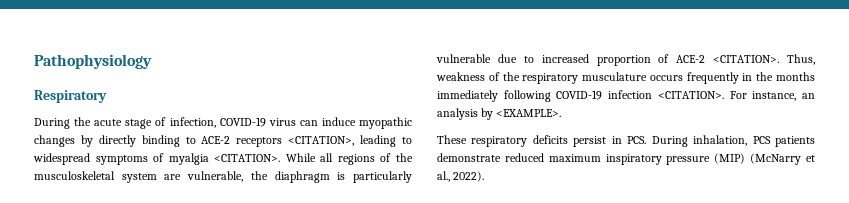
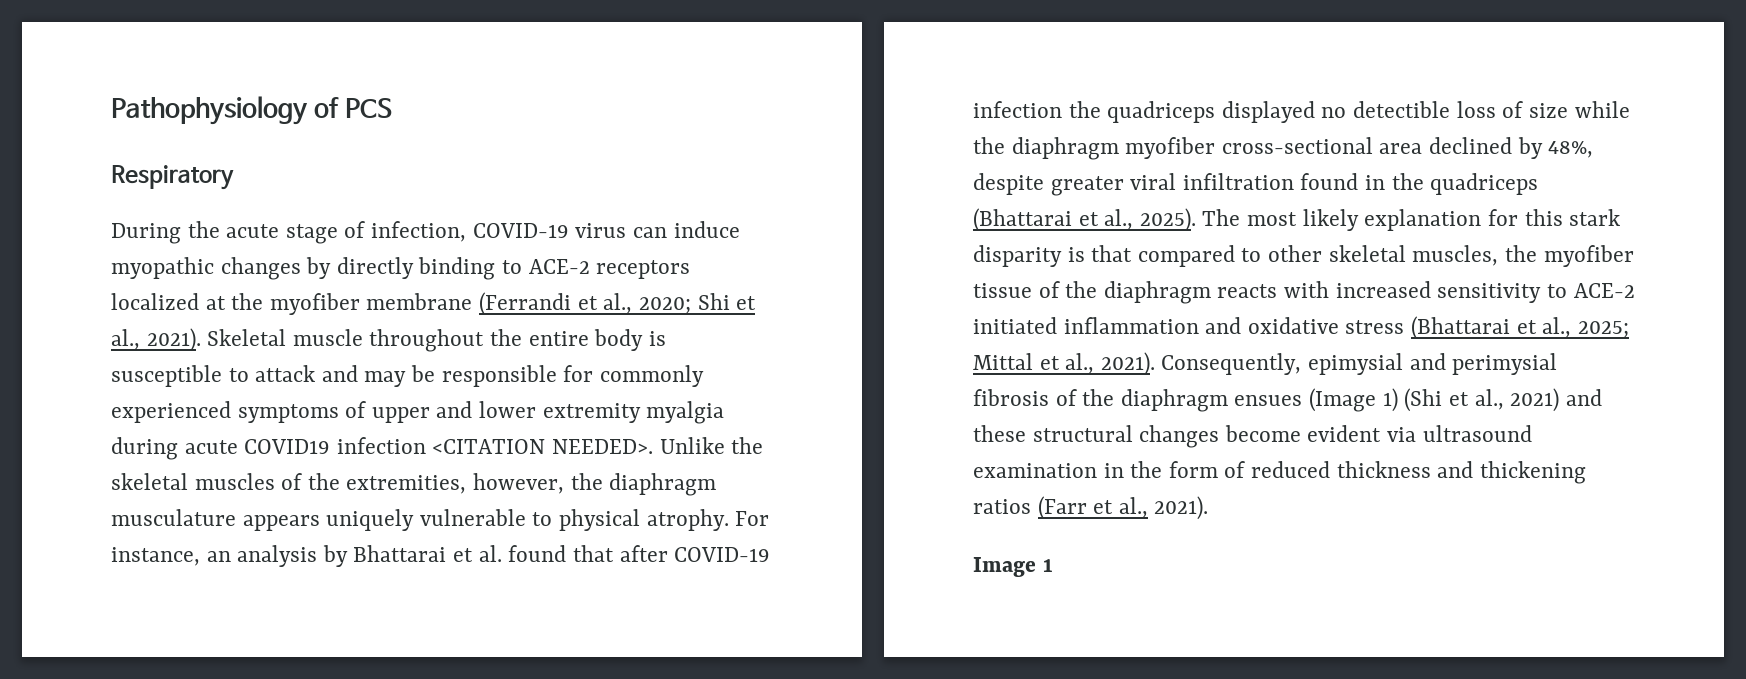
- Pathophysiology
+ Pathophysiology of PCS
- During the acute stage of infection, COVID-19 virus can induce myopathic changes by directly binding to ACE-2 receptors <CITATION>, leading to widespread symptoms of myalgia <CITATION>. While all regions of the musculoskeletal system are vulnerable, the diaphragm is particularly vulnerable due to increased proportion of ACE-2 <CITATION>. Thus, weakness of the respiratory musculature occurs frequently in the months immediately following COVID-19 infection <CITATION>.
+ During the acute stage of infection, COVID-19 virus can induce myopathic changes by directly binding to ACE-2 receptors localized at the myofiber membrane (Ferrandi et al., 2020; Shi et al., 2021). Skeletal muscle throughout the entire body is susceptible to attack and may be responsible for commonly experienced symptoms of upper and lower extremity myalgia during acute COVID19 infection <CITATION NEEDED>. Unlike the skeletal muscles of the extremities, however, the diaphragm musculature appears uniquely vulnerable to physical atrophy.
- For instance, an analysis by <EXAMPLE>.
- These respiratory deficits persist in PCS. During inhalation, PCS patients demonstrate reduced maximum inspiratory pressure (MIP) (McNarry et al., 2022).
+ For instance, an analysis by Bhattarai et al. found that after COVID-19 infection the quadriceps displayed no detectible loss of size while the diaphragm myofiber cross-sectional area declined by 48%, despite greater viral infiltration found in the quadriceps (Bhattarai et al., 2025). The most likely explanation for this stark disparity is that compared to other skeletal muscles, the myofiber tissue of the diaphragm reacts with increased sensitivity to ACE-2 initiated inflammation and oxidative stress (Bhattarai et al., 2025; Mittal et al., 2021). Consequently, epimysial and perimysial fibrosis of the diaphragm ensues (Image 1) (Shi et al., 2021) and these structural changes become evident via ultrasound examination in the form of reduced thickness and thickening ratios (Farr et al., 2021).
+ Image 1

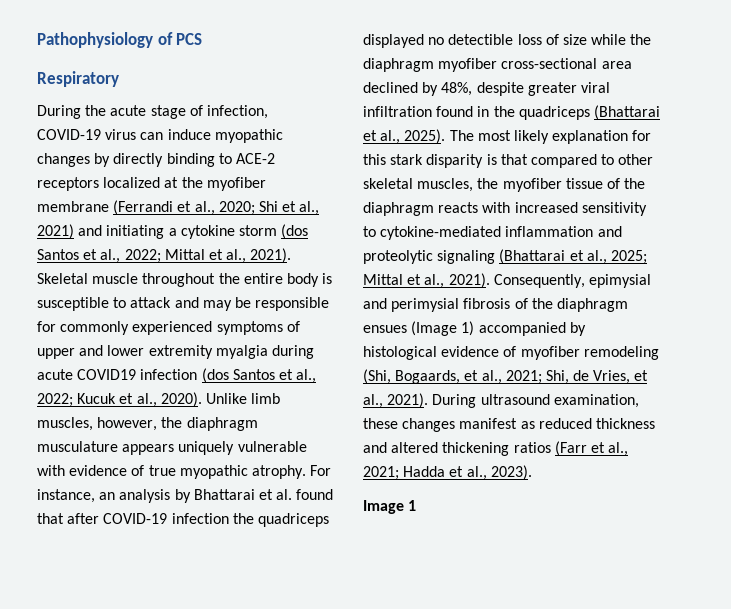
- During the acute stage of infection, COVID-19 virus can induce myopathic changes by directly binding to ACE-2 receptors localized at the myofiber membrane (Ferrandi et al., 2020; Shi et al., 2021).
+ During the acute stage of infection, COVID-19 virus can induce myopathic changes by directly binding to ACE-2 receptors localized at the myofiber membrane (Ferrandi et al., 2020; Shi et al., 2021) and initiating a cytokine storm (dos Santos et al., 2022; Mittal et al., 2021).
- Skeletal muscle throughout the entire body is susceptible to attack and may be responsible for commonly experienced symptoms of upper and lower extremity myalgia during acute COVID19 infection <CITATION NEEDED>. Unlike the skeletal muscles of the extremities, however, the diaphragm musculature appears uniquely vulnerable to physical atrophy.
+ Skeletal muscle throughout the entire body is susceptible to attack and may be responsible for commonly experienced symptoms of upper and lower extremity myalgia during acute COVID19 infection (dos Santos et al., 2022; Kucuk et al., 2020). Unlike limb muscles, however, the diaphragm musculature appears uniquely vulnerable with evidence of true myopathic atrophy.
- The most likely explanation for this stark disparity is that compared to other skeletal muscles, the myofiber tissue of the diaphragm reacts with increased sensitivity to ACE-2 initiated inflammation and oxidative stress (Bhattarai et al., 2025; Mittal et al., 2021).
+ The most likely explanation for this stark disparity is that compared to other skeletal muscles, the myofiber tissue of the diaphragm reacts with increased sensitivity to cytokine-mediated inflammation and proteolytic signaling (Bhattarai et al., 2025; Mittal et al., 2021).
- Consequently, epimysial and perimysial fibrosis of the diaphragm ensues (Image 1) (Shi et al., 2021) and these structural changes become evident via ultrasound examination in the form of reduced thickness and thickening ratios (Farr et al., 2021).
+ Consequently, epimysial and perimysial fibrosis of the diaphragm ensues (Image 1) accompanied by histological evidence of myofiber remodeling (Shi, Bogaards, et al., 2021; Shi, de Vries, et al., 2021). During ultrasound examination, these changes manifest as reduced thickness and altered thickening ratios (Farr et al., 2021; Hadda et al., 2023).

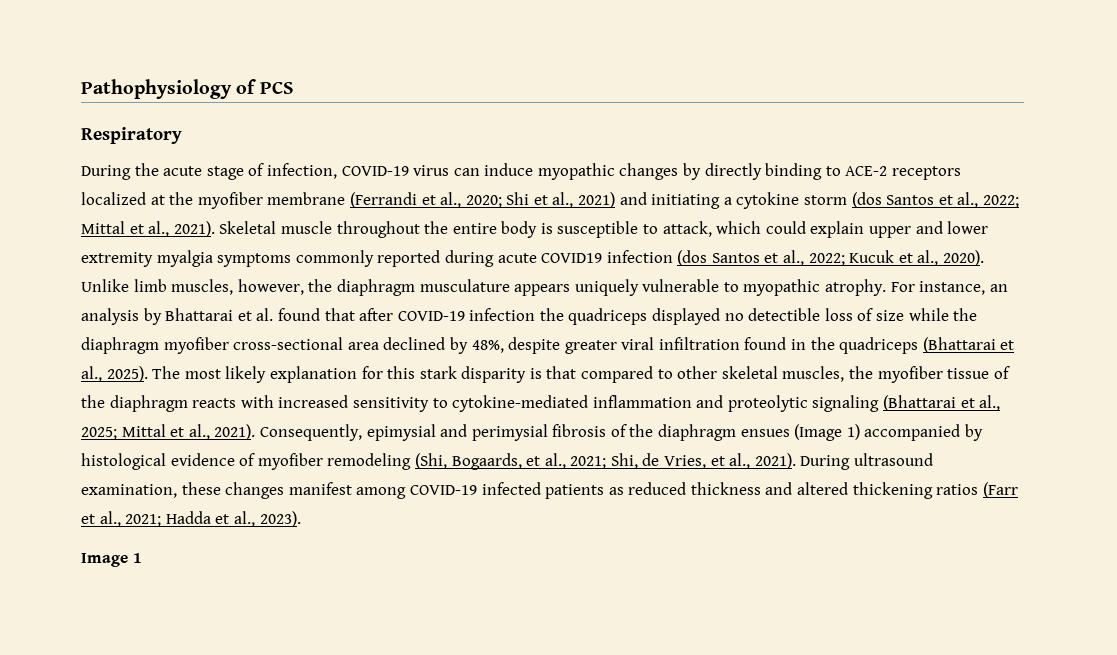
- Skeletal muscle throughout the entire body is susceptible to attack and may be responsible for commonly experienced symptoms of upper and lower extremity myalgia during acute COVID19 infection (dos Santos et al., 2022; Kucuk et al., 2020).
+ Skeletal muscle throughout the entire body is susceptible to attack, which could explain upper and lower extremity myalgia symptoms commonly reported during acute COVID19 infection (dos Santos et al., 2022; Kucuk et al., 2020).
- Unlike limb muscles, however, the diaphragm musculature appears uniquely vulnerable with evidence of true myopathic atrophy.
+ Unlike limb muscles, however, the diaphragm musculature appears uniquely vulnerable to myopathic atrophy.
- During ultrasound examination, these changes manifest as reduced thickness and altered thickening ratios (Farr et al., 2021; Hadda et al., 2023).
+ During ultrasound examination, these changes manifest among COVID-19 infected patients as reduced thickness and altered thickening ratios (Farr et al., 2021; Hadda et al., 2023).

